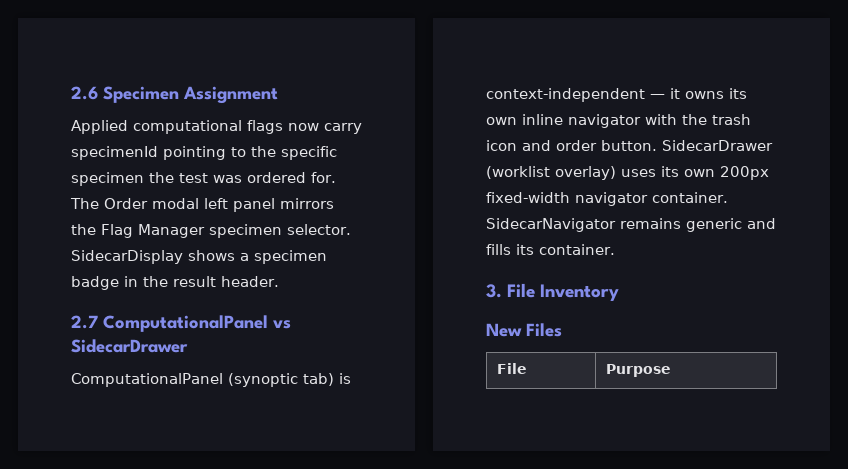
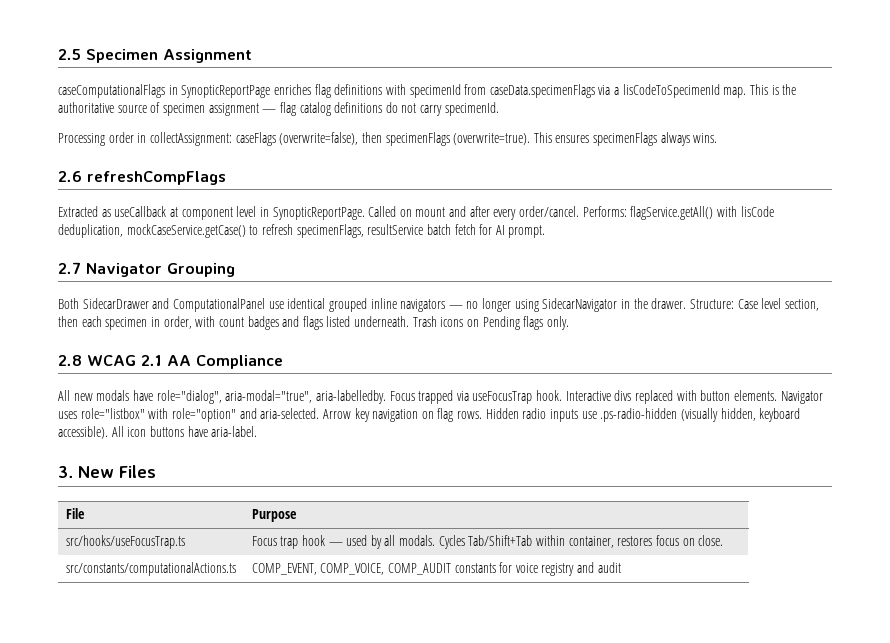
- 2.6 Specimen Assignment
+ 2.5 Specimen Assignment
- Applied computational flags now carry specimenId pointing to the specific specimen the test was ordered for. The Order modal left panel mirrors the Flag Manager specimen selector. SidecarDisplay shows a specimen badge in the result header.
- 2.7 ComputationalPanel vs SidecarDrawer
- ComputationalPanel (synoptic tab) is context-independent — it owns its own inline navigator with the trash icon and order button. SidecarDrawer (worklist overlay) uses its own 200px fixed-width navigator container. SidecarNavigator remains generic and fills its container.
+ caseComputationalFlags in SynopticReportPage enriches flag definitions with specimenId from caseData.specimenFlags via a lisCodeToSpecimenId map. This is the authoritative source of specimen assignment — flag catalog definitions do not carry specimenId.
+ Processing order in collectAssignment: caseFlags (overwrite=false), then specimenFlags (overwrite=true). This ensures specimenFlags always wins.
+ 2.6 refreshCompFlags
+ Extracted as useCallback at component level in SynopticReportPage. Called on mount and after every order/cancel. Performs: flagService.getAll() with lisCode deduplication, mockCaseService.getCase() to refresh specimenFlags, resultService batch fetch for AI prompt.
+ 2.7 Navigator Grouping
+ Both SidecarDrawer and ComputationalPanel use identical grouped inline navigators — no longer using SidecarNavigator in the drawer. Structure: Case level section, then each specimen in order, with count badges and flags listed underneath. Trash icons on Pending flags only.
+ 2.8 WCAG 2.1 AA Compliance
+ All new modals have role="dialog", aria-modal="true", aria-labelledby. Focus trapped via useFocusTrap hook. Interactive divs replaced with button elements. Navigator uses role="listbox" with role="option" and aria-selected. Arrow key navigation on flag rows. Hidden radio inputs use .ps-radio-hidden (visually hidden, keyboard accessible). All icon buttons have aria-label.
- 3. File Inventory
- New Files
+ 3. New Files
+ src/hooks/useFocusTrap.ts | Focus trap hook — used by all modals. Cycles Tab/Shift+Tab within container, restores focus on close.
+ src/constants/computationalActions.ts | COMP_EVENT, COMP_VOICE, COMP_AUDIT constants for voice registry and audit

